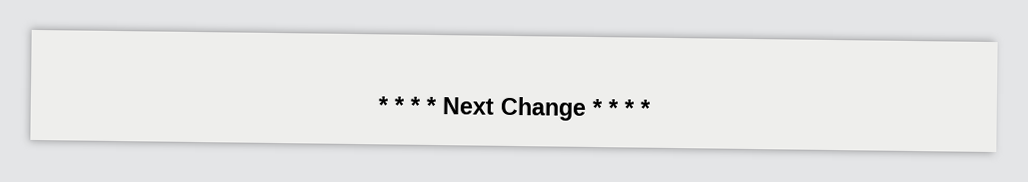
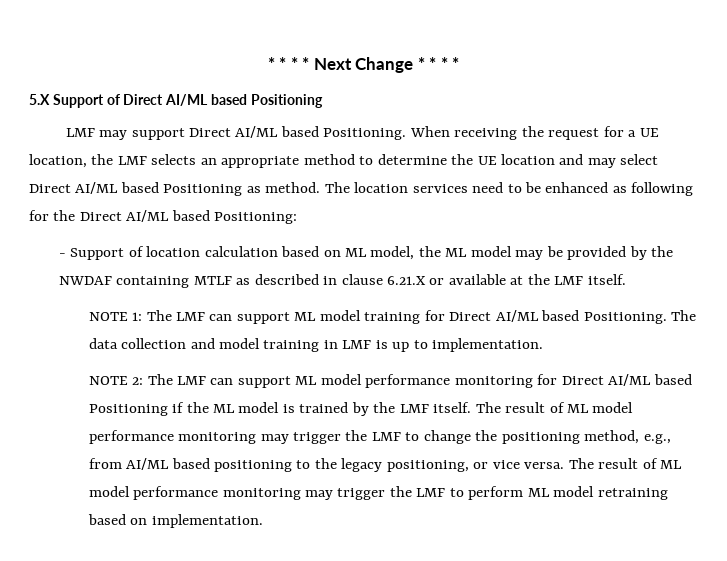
+ 5.X Support of Direct AI/ML based Positioning
+ LMF may support Direct AI/ML based Positioning. When receiving the request for a UE location, the LMF selects an appropriate method to determine the UE location and may select Direct AI/ML based Positioning as method. The location services need to be enhanced as following for the Direct AI/ML based Positioning:
+ - Support of location calculation based on ML model, the ML model may be provided by the NWDAF containing MTLF as described in clause 6.21.X or available at the LMF itself.
+ NOTE 1: The LMF can support ML model training for Direct AI/ML based Positioning. The data collection and model training in LMF is up to implementation.
+ NOTE 2: The LMF can support ML model performance monitoring for Direct AI/ML based Positioning if the ML model is trained by the LMF itself. The result of ML model performance monitoring may trigger the LMF to change the positioning method, e.g., from AI/ML based positioning to the legacy positioning, or vice versa. The result of ML model performance monitoring may trigger the LMF to perform ML model retraining based on implementation.

